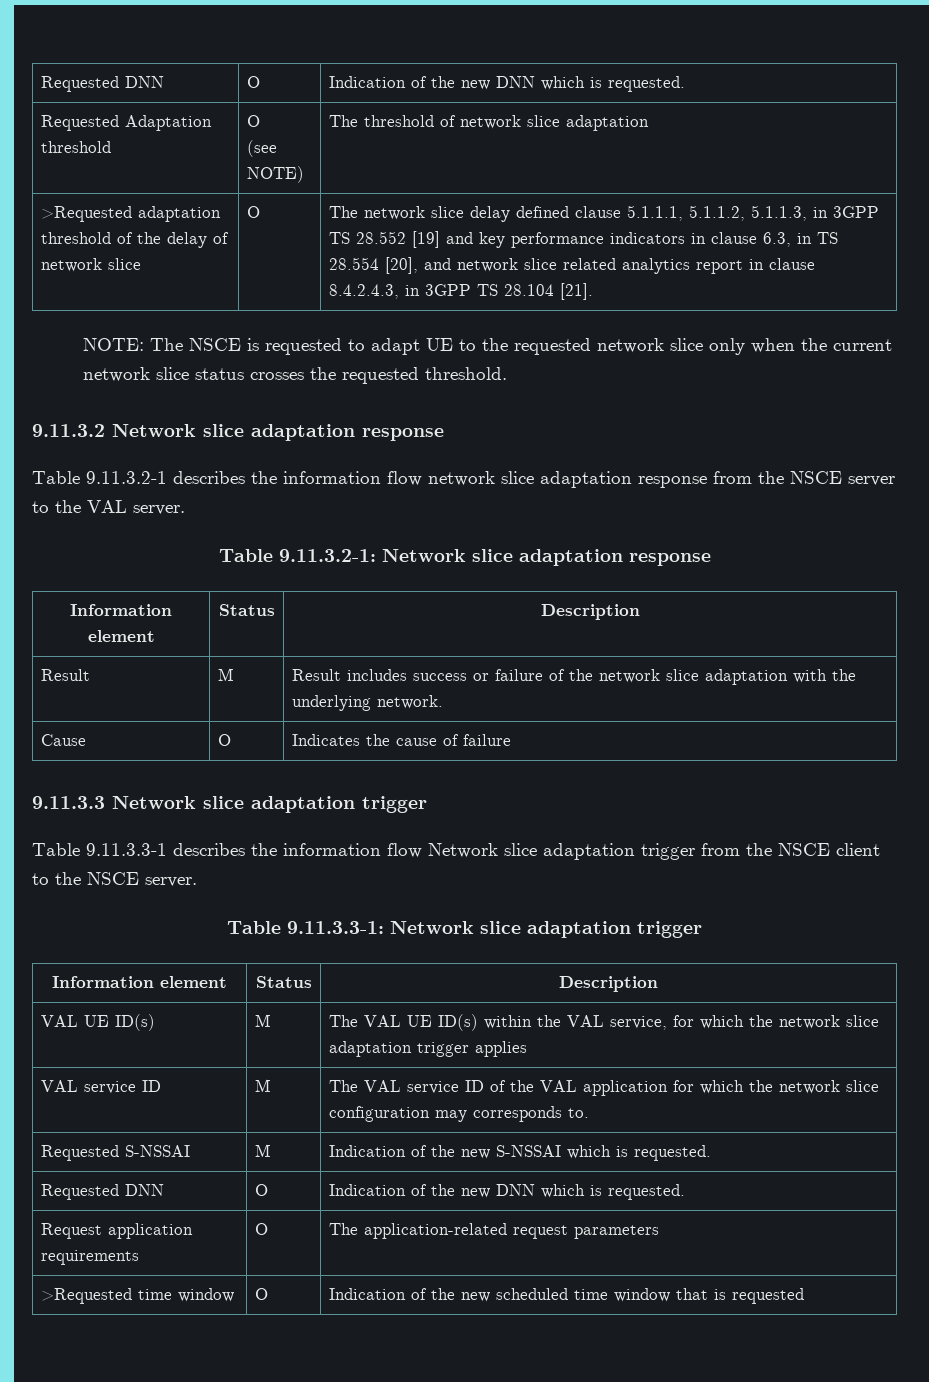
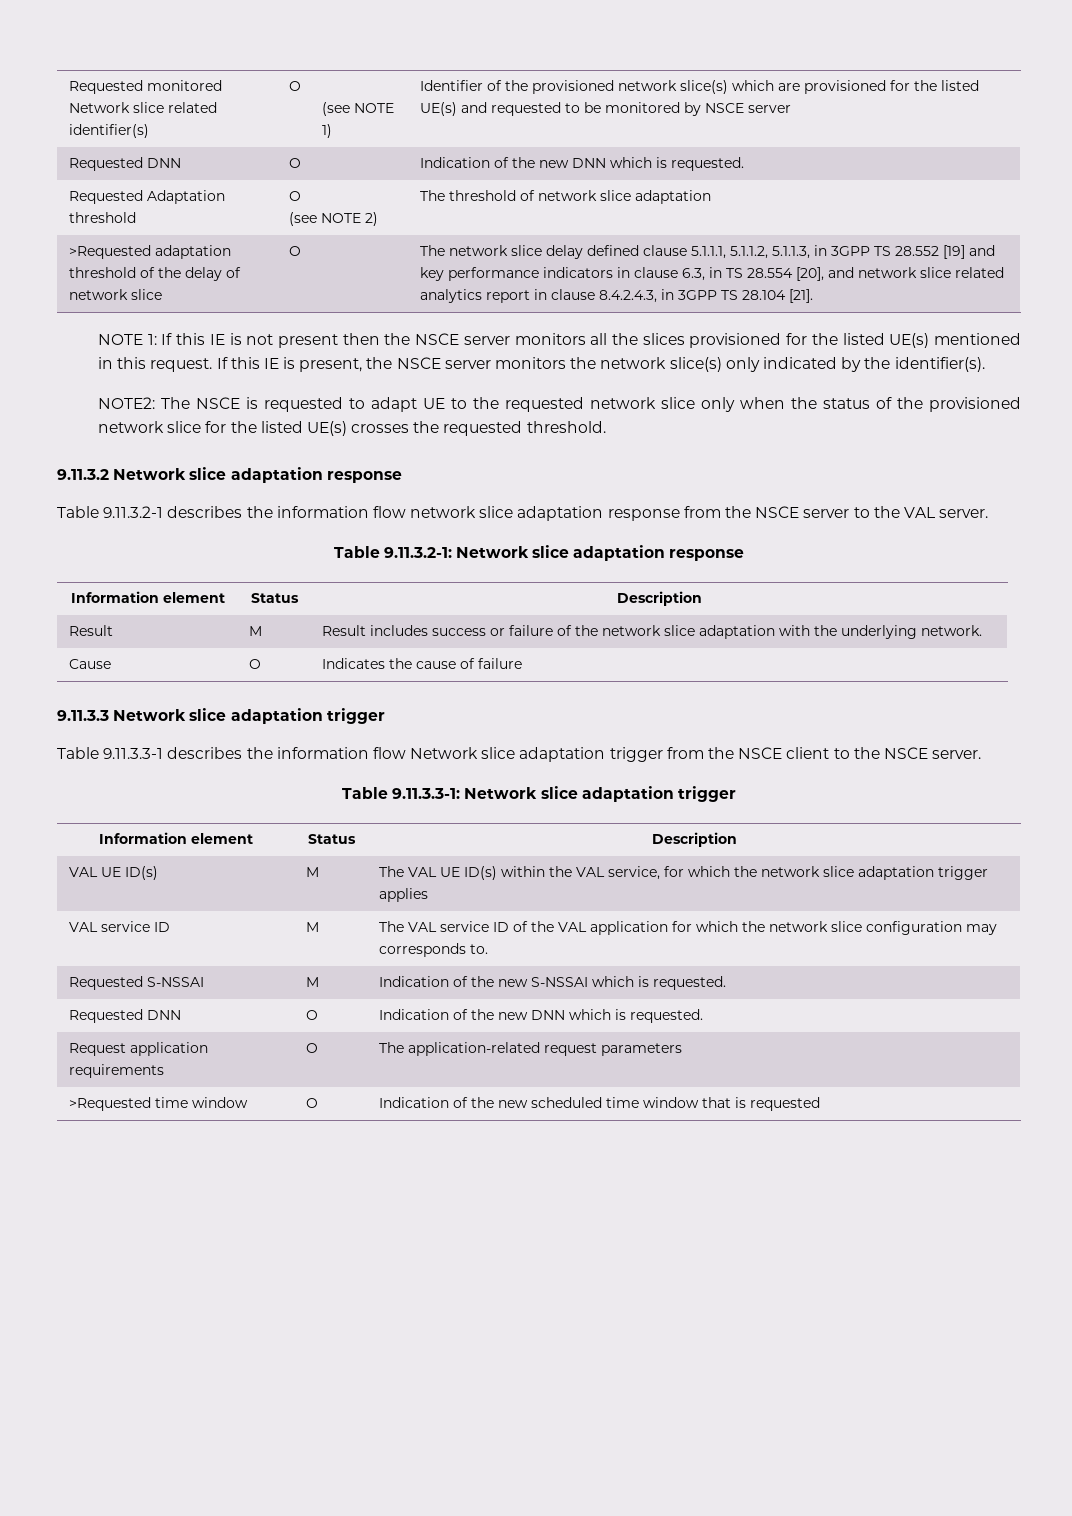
+ Requested monitored Network slice related identifier(s) | O
+ (see NOTE 1) | Identifier of the provisioned network slice(s) which are provisioned for the listed UE(s) and requested to be monitored by NSCE server
  Requested Adaptation threshold | O
- (see NOTE) | The threshold of network slice adaptation
+ (see NOTE 2) | The threshold of network slice adaptation
- NOTE: The NSCE is requested to adapt UE to the requested network slice only when the current network slice status crosses the requested threshold.
+ NOTE 1: If this IE is not present then the NSCE server monitors all the slices provisioned for the listed UE(s) mentioned in this request. If this IE is present, the NSCE server monitors the network slice(s) only indicated by the identifier(s).
+ NOTE2: The NSCE is requested to adapt UE to the requested network slice only when the status of the provisioned network slice for the listed UE(s) crosses the requested threshold.

